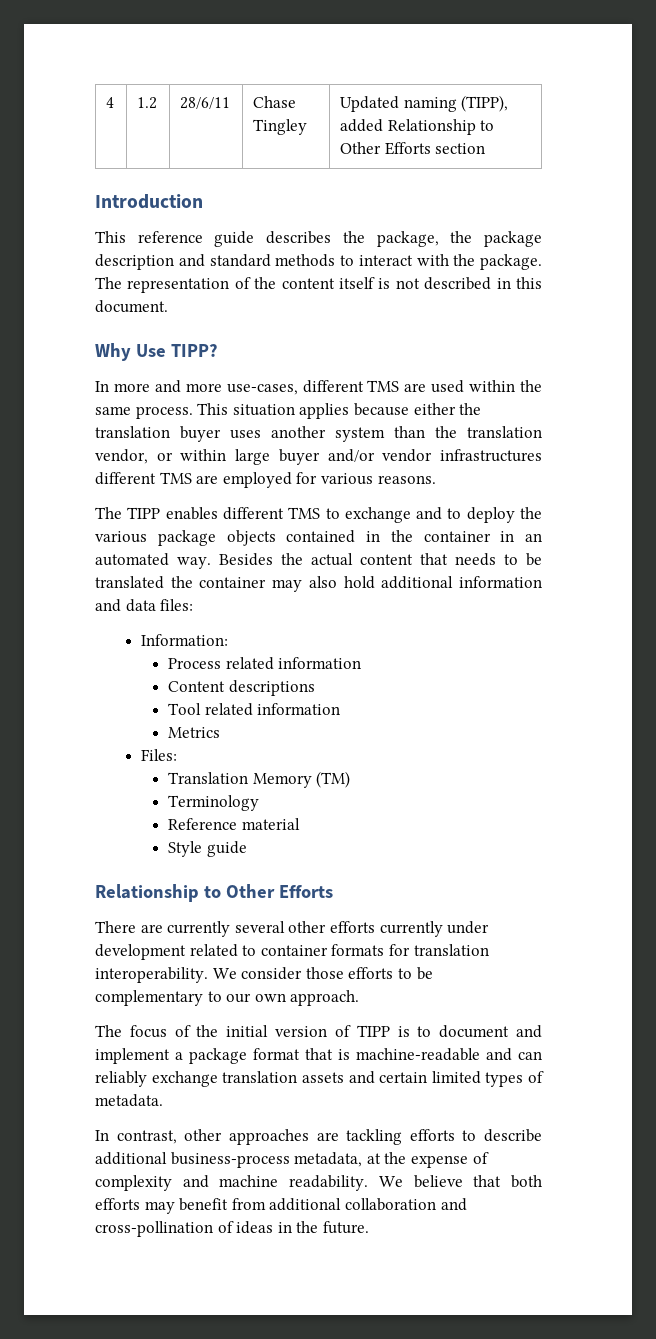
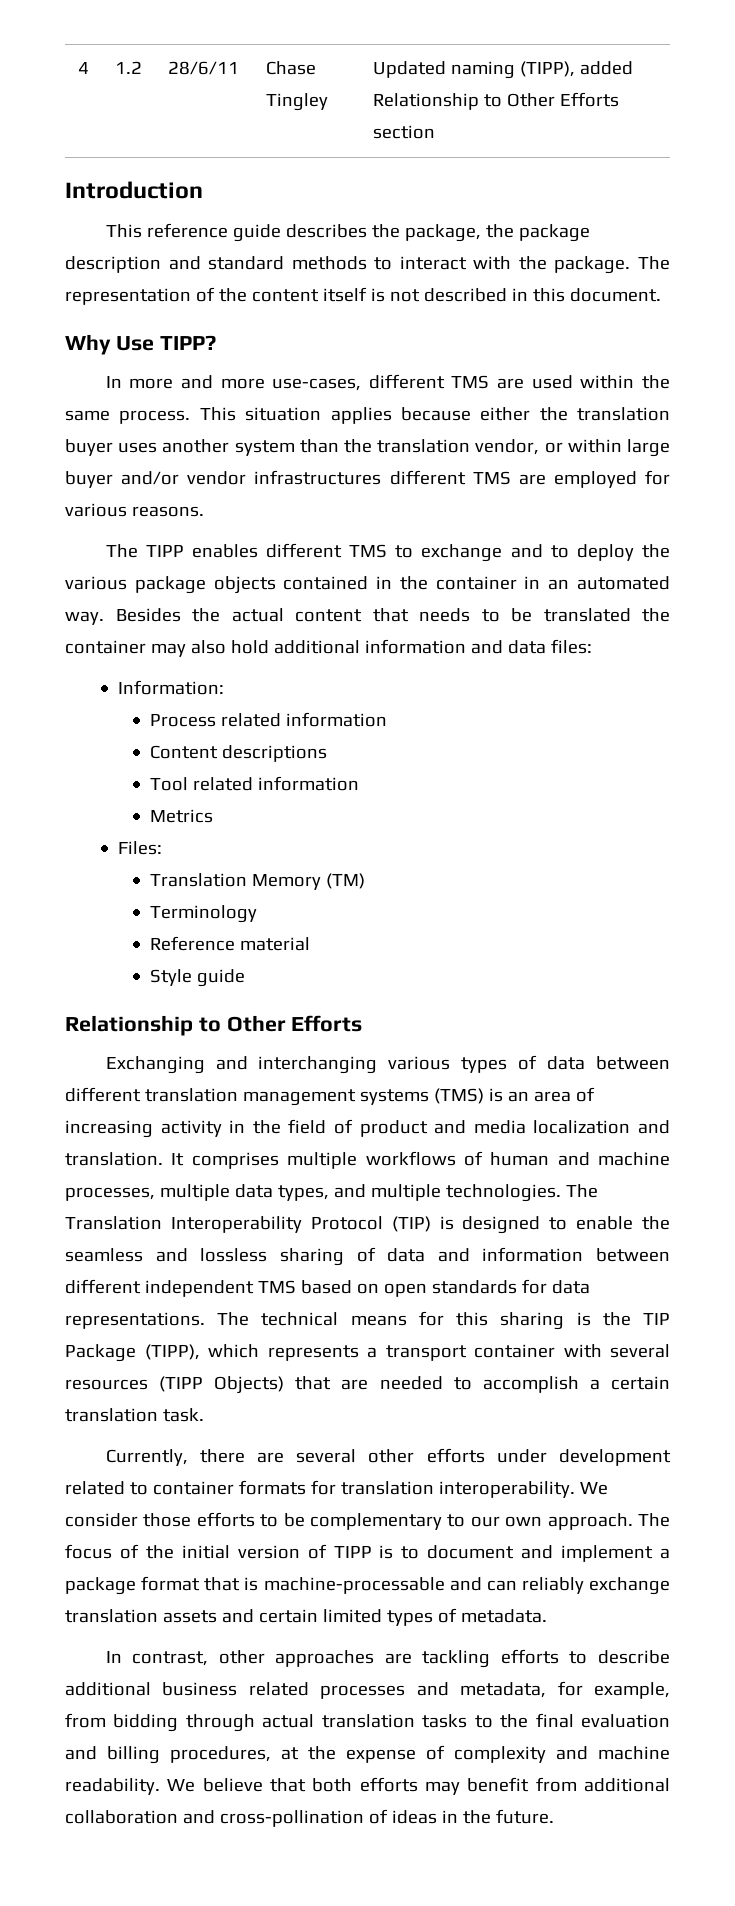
- There are currently several other efforts currently under development related to container formats for translation interoperability.
+ Exchanging and interchanging various types of data between different translation management systems (TMS) is an area of increasing activity in the field of product and media localization and translation. It comprises multiple workflows of human and machine processes, multiple data types, and multiple technologies. The Translation Interoperability Protocol (TIP) is designed to enable the seamless and lossless sharing of data and information between different independent TMS based on open standards for data representations. The technical means for this sharing is the TIP Package (TIPP), which represents a transport container with several resources (TIPP Objects) that are needed to accomplish a certain translation task.
+ Currently, there are several other efforts under development related to container formats for translation interoperability.
- We consider those efforts to be complementary to our own approach.
- The focus of the initial version of TIPP is to document and implement a package format that is machine-readable and can reliably exchange translation assets and certain limited types of metadata.
+ We consider those efforts to be complementary to our own approach. The focus of the initial version of TIPP is to document and implement a package format that is machine-processable and can reliably exchange translation assets and certain limited types of metadata.
- In contrast, other approaches are tackling efforts to describe additional business-process metadata, at the expense of complexity and machine readability.
+ In contrast, other approaches are tackling efforts to describe additional business related processes and metadata, for example, from bidding through actual translation tasks to the final evaluation and billing procedures, at the expense of complexity and machine readability.

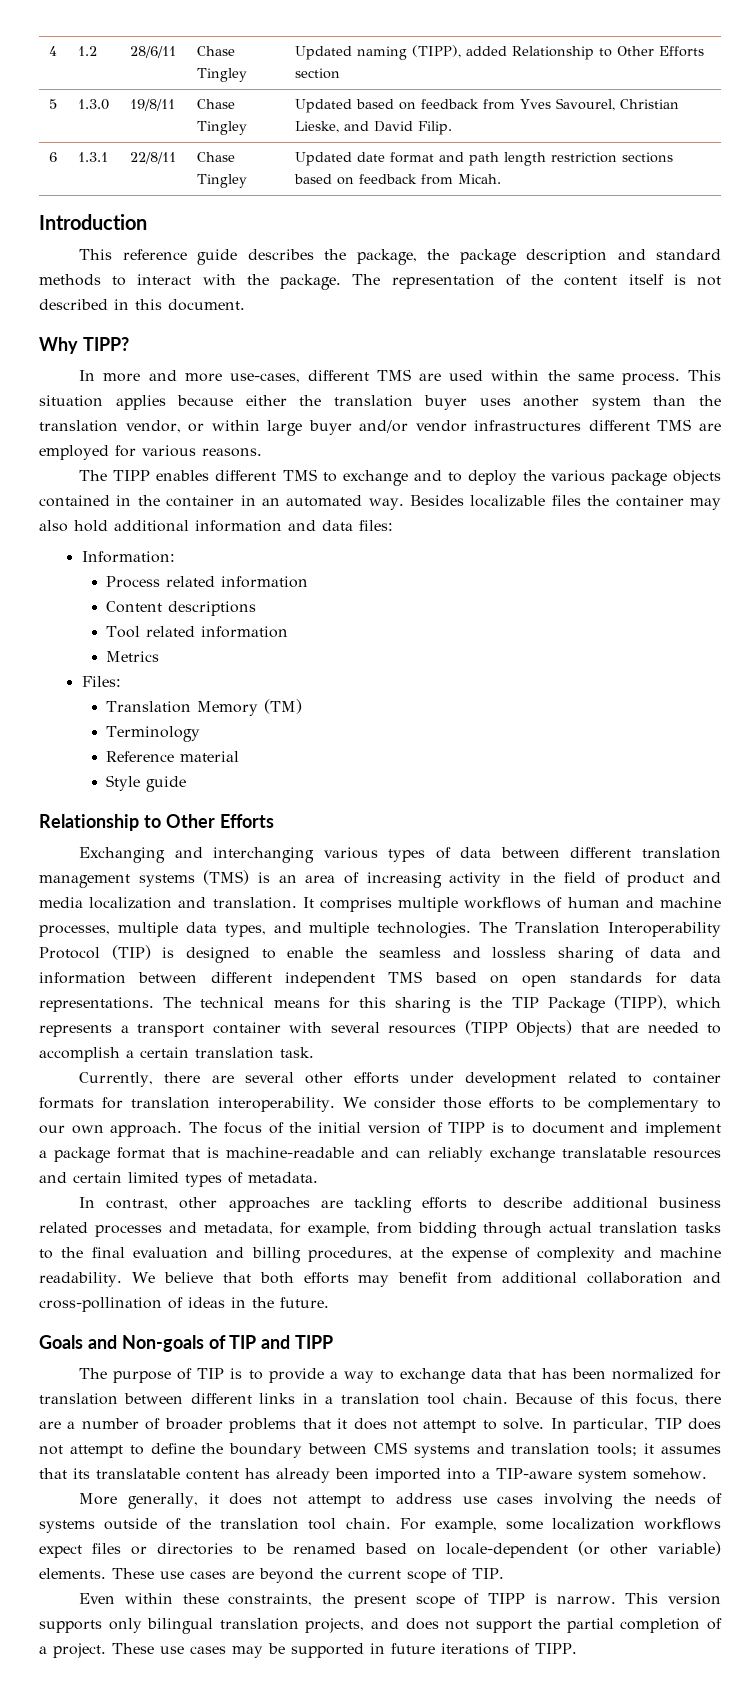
+ 5 | 1.3.0 | 19/8/11 | Chase Tingley | Updated based on feedback from Yves Savourel, Christian Lieske, and David Filip.
+ 6 | 1.3.1 | 22/8/11 | Chase Tingley | Updated date format and path length restriction sections based on feedback from Micah.
- Why Use TIPP?
+ Why TIPP?
- Besides the actual content that needs to be translated the container may also hold additional information and data files:
+ Besides localizable files the container may also hold additional information and data files:
- The focus of the initial version of TIPP is to document and implement a package format that is machine-processable and can reliably exchange translation assets and certain limited types of metadata.
+ The focus of the initial version of TIPP is to document and implement a package format that is machine-readable and can reliably exchange translatable resources and certain limited types of metadata.
+ Goals and Non-goals of TIP and TIPP
+ The purpose of TIP is to provide a way to exchange data that has been normalized for translation between different links in a translation tool chain. Because of this focus, there are a number of broader problems that it does not attempt to solve. In particular, TIP does not attempt to define the boundary between CMS systems and translation tools; it assumes that its translatable content has already been imported into a TIP-aware system somehow.
+ More generally, it does not attempt to address use cases involving the needs of systems outside of the translation tool chain. For example, some localization workflows expect files or directories to be renamed based on locale-dependent (or other variable) elements. These use cases are beyond the current scope of TIP.
+ Even within these constraints, the present scope of TIPP is narrow. This version supports only bilingual translation projects, and does not support the partial completion of a project. These use cases may be supported in future iterations of TIPP.

